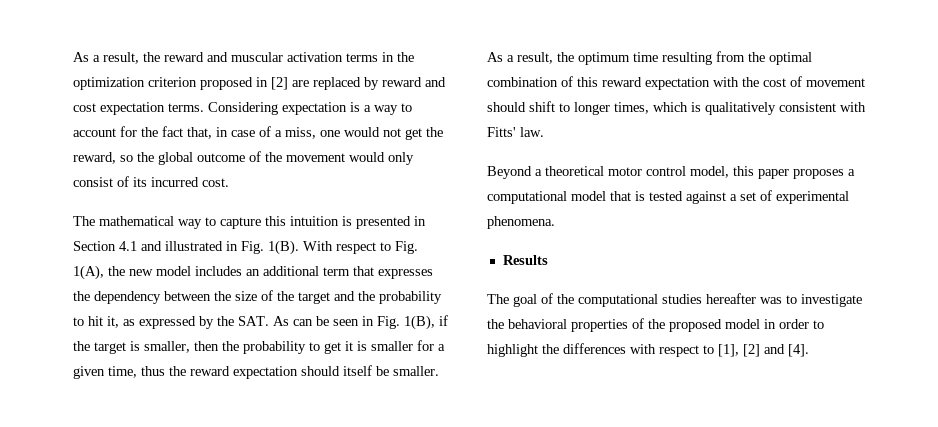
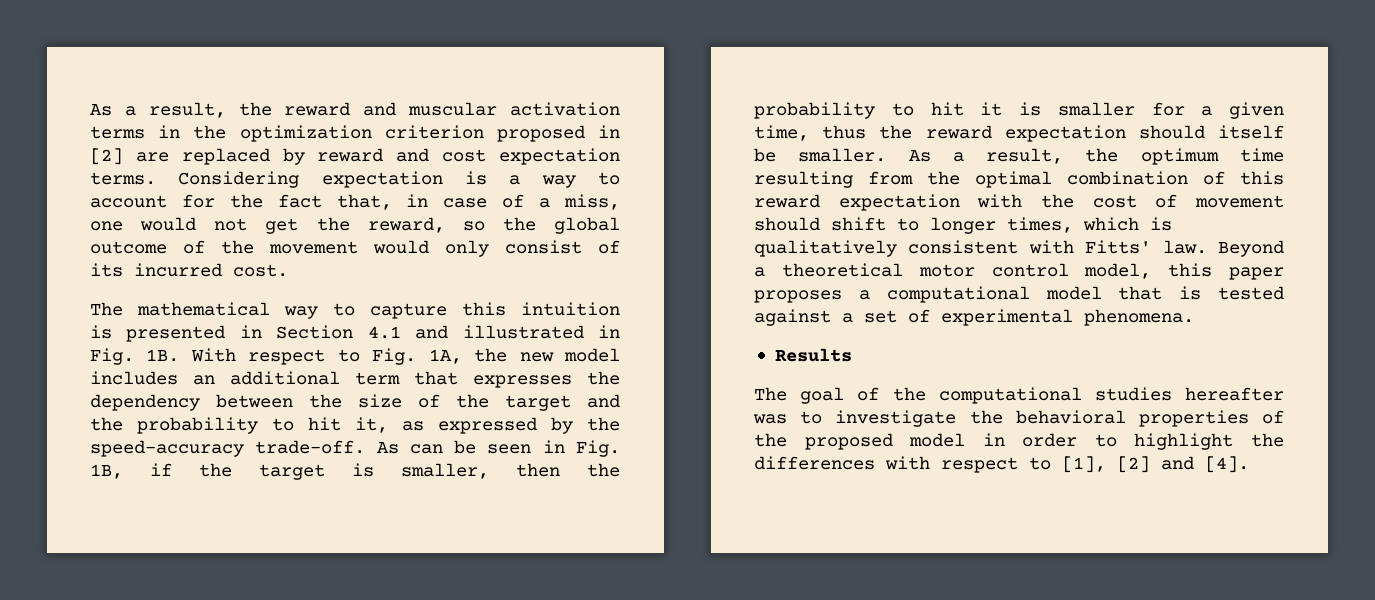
- The mathematical way to capture this intuition is presented in Section 4.1 and illustrated in Fig. 1(B).
+ The mathematical way to capture this intuition is presented in Section 4.1 and illustrated in Fig. 1B.
- With respect to Fig. 1(A), the new model includes an additional term that expresses the dependency between the size of the target and the probability to hit it, as expressed by the SAT. As can be seen in Fig. 1(B), if the target is smaller, then the probability to get it is smaller for a given time, thus the reward expectation should itself be smaller.
+ With respect to Fig. 1A, the new model includes an additional term that expresses the dependency between the size of the target and the probability to hit it, as expressed by the speed-accuracy trade-off. As can be seen in Fig. 1B, if the target is smaller, then the probability to hit it is smaller for a given time, thus the reward expectation should itself be smaller.
- As a result, the optimum time resulting from the optimal combination of this reward expectation with the cost of movement should shift to longer times, which is qualitatively consistent with Fitts' law.
- Beyond a theoretical motor control model, this paper proposes a computational model that is tested against a set of experimental phenomena.
+ As a result, the optimum time resulting from the optimal combination of this reward expectation with the cost of movement should shift to longer times, which is qualitatively consistent with Fitts' law. Beyond a theoretical motor control model, this paper proposes a computational model that is tested against a set of experimental phenomena.

